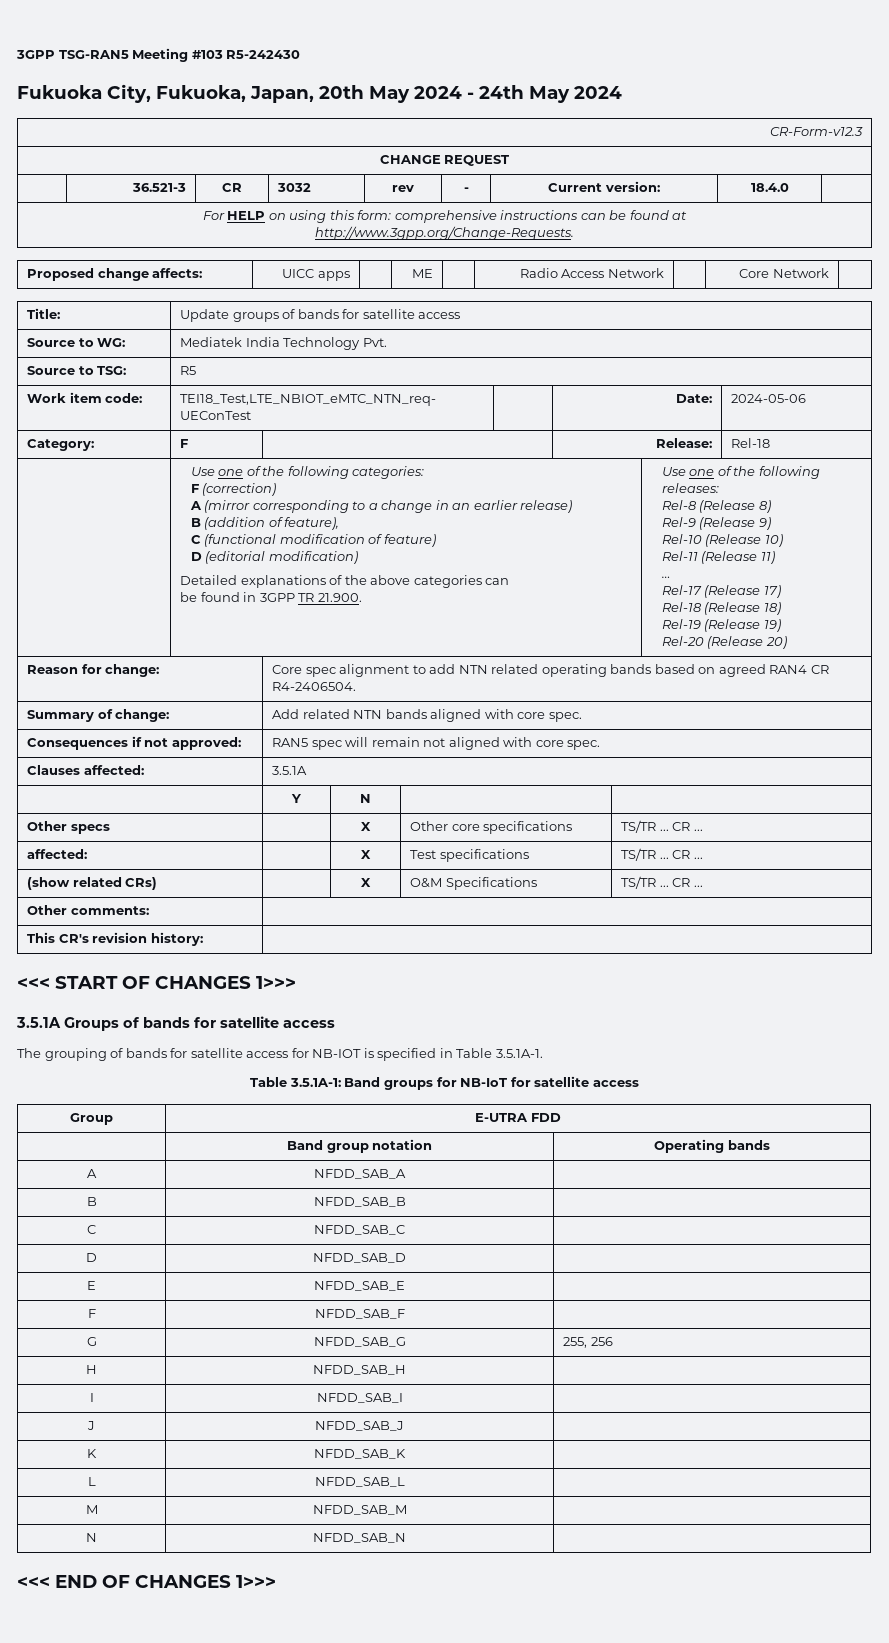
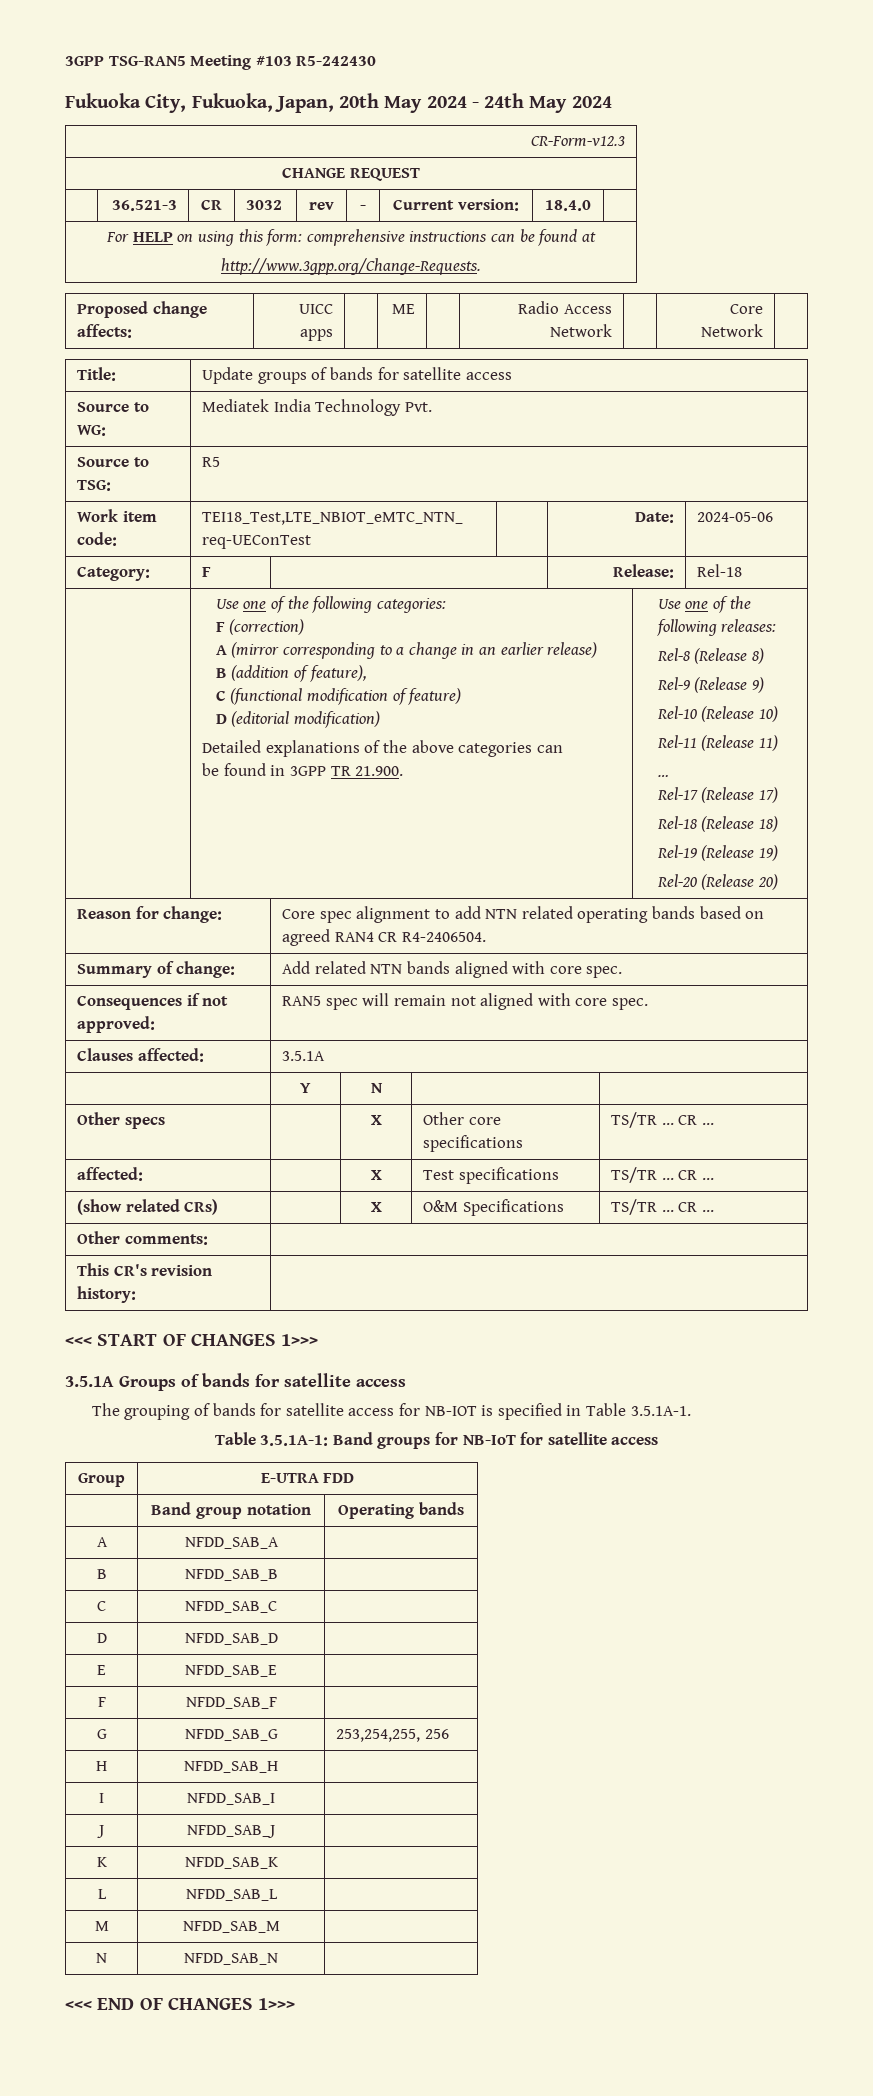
- G | NFDD_SAB_G | 255, 256
+ G | NFDD_SAB_G | 253,254,255, 256

